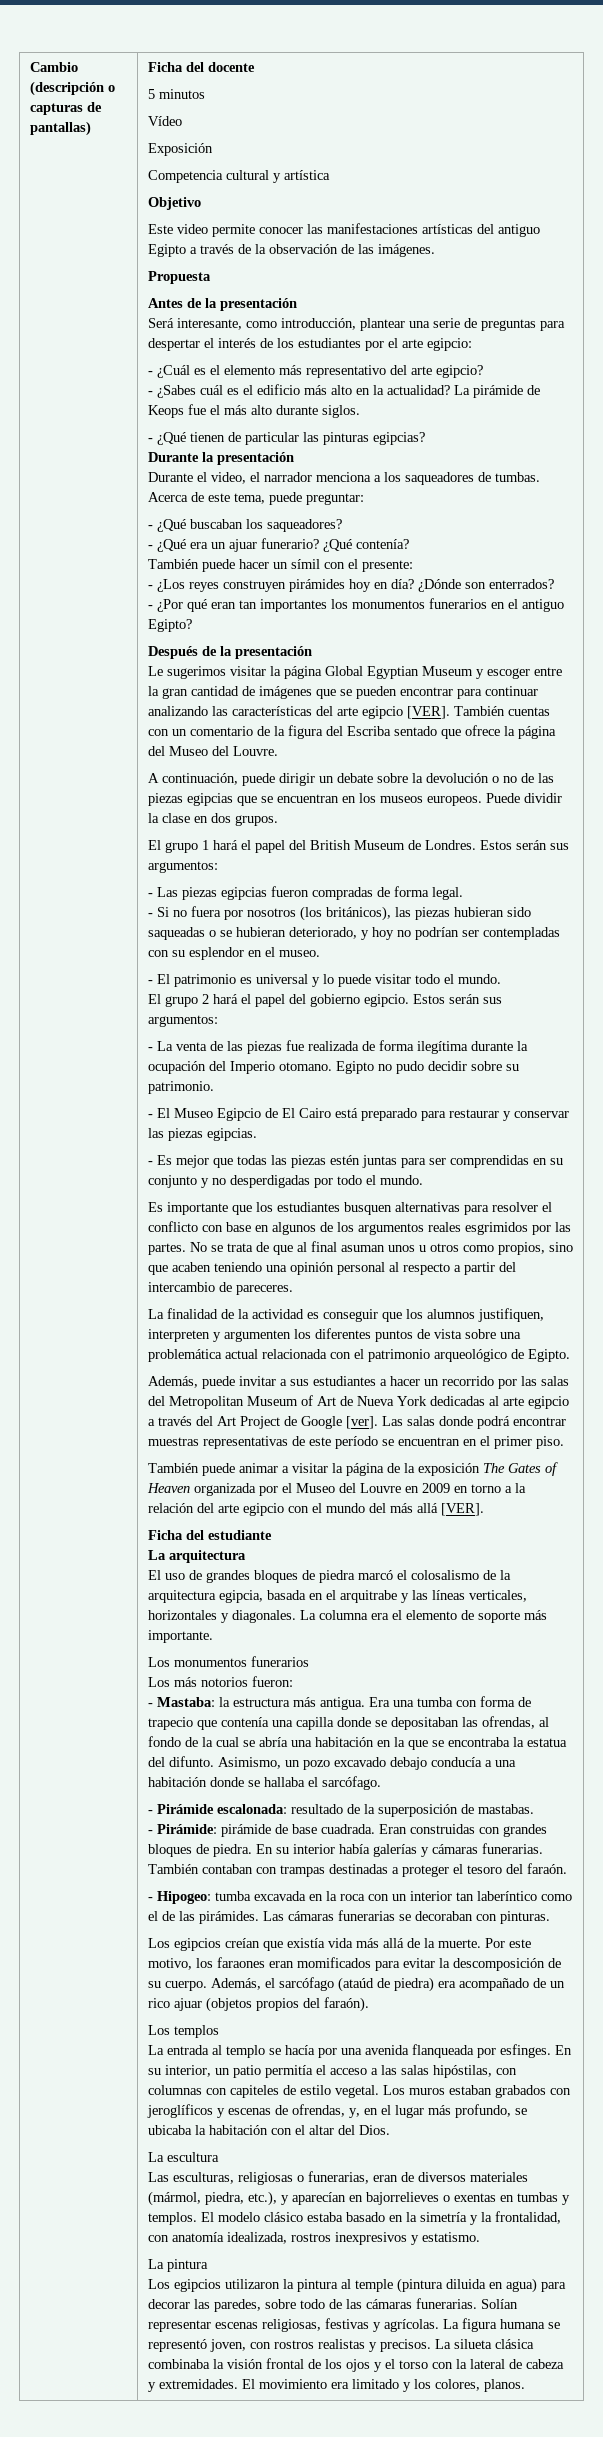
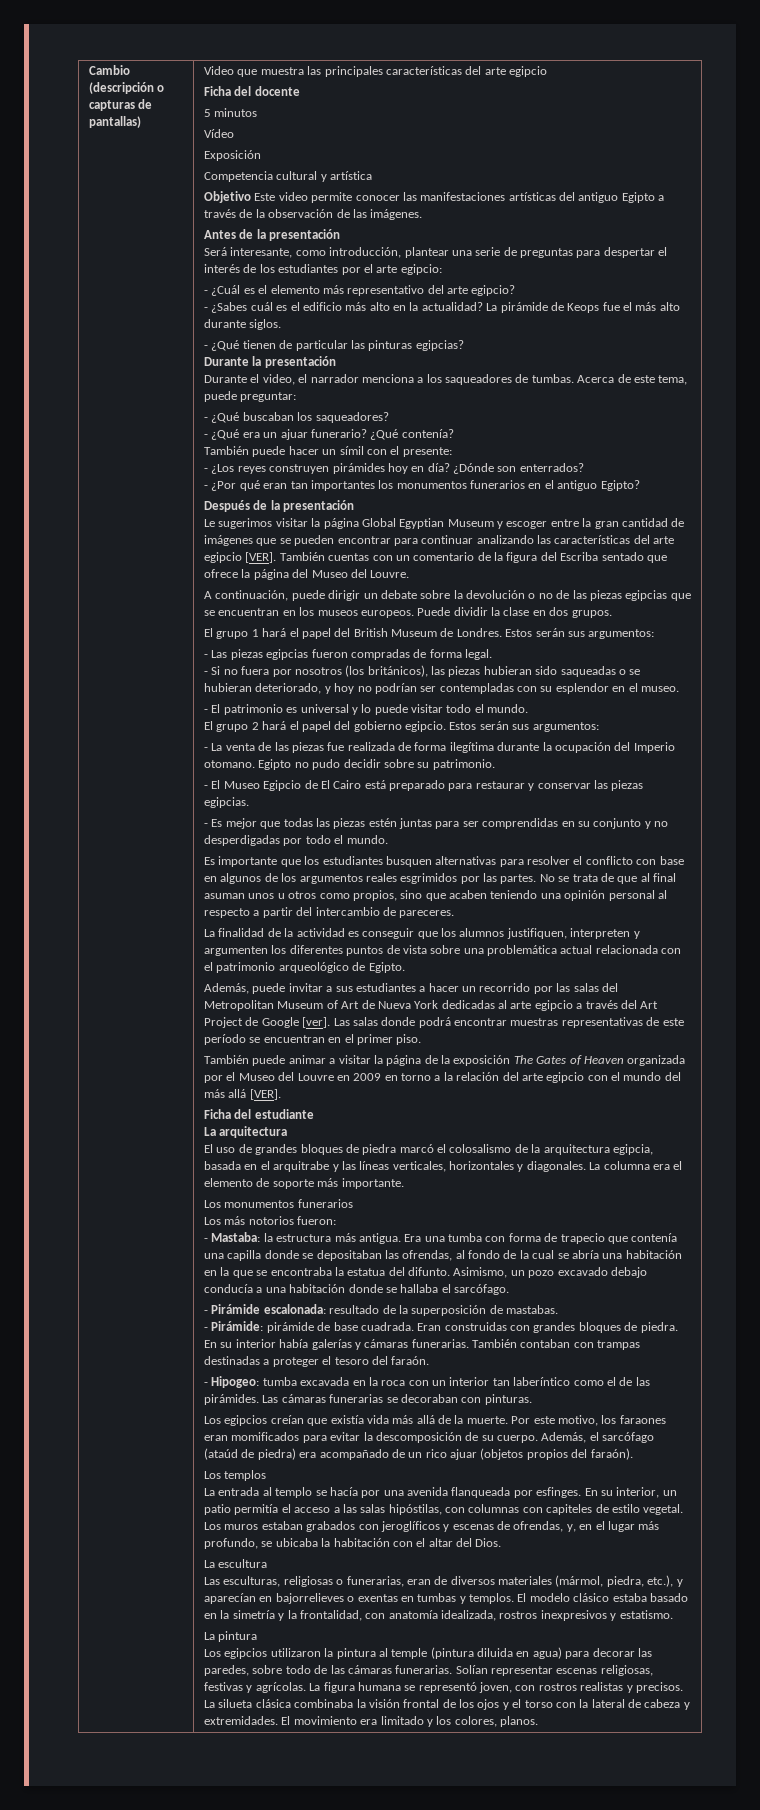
+ Video que muestra las principales características del arte egipcio
- Objetivo
- Este video permite conocer las manifestaciones artísticas del antiguo Egipto a través de la observación de las imágenes.
+ Objetivo Este video permite conocer las manifestaciones artísticas del antiguo Egipto a través de la observación de las imágenes.
- Propuesta

